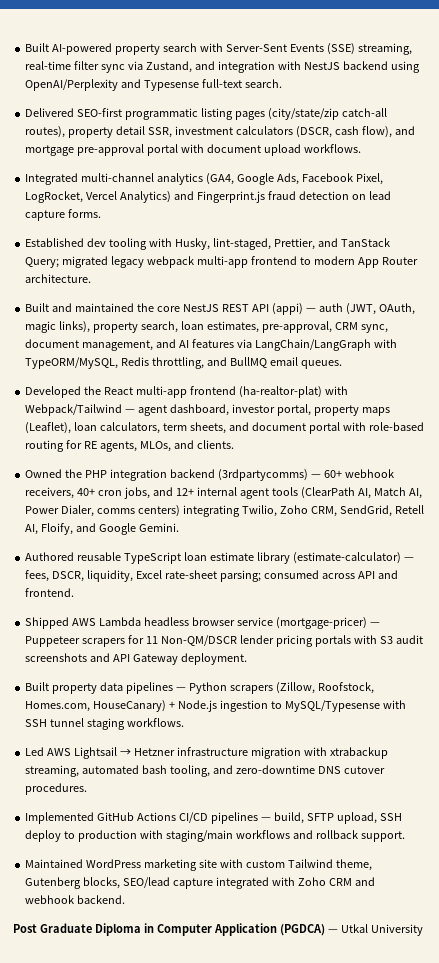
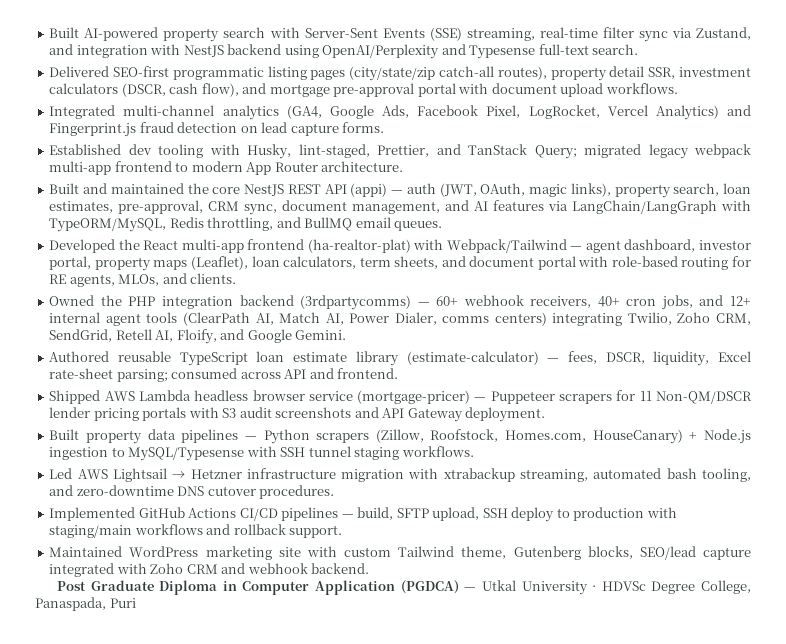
- Post Graduate Diploma in Computer Application (PGDCA) — Utkal University
+ Post Graduate Diploma in Computer Application (PGDCA) — Utkal University · HDVSc Degree College, Panaspada, Puri

